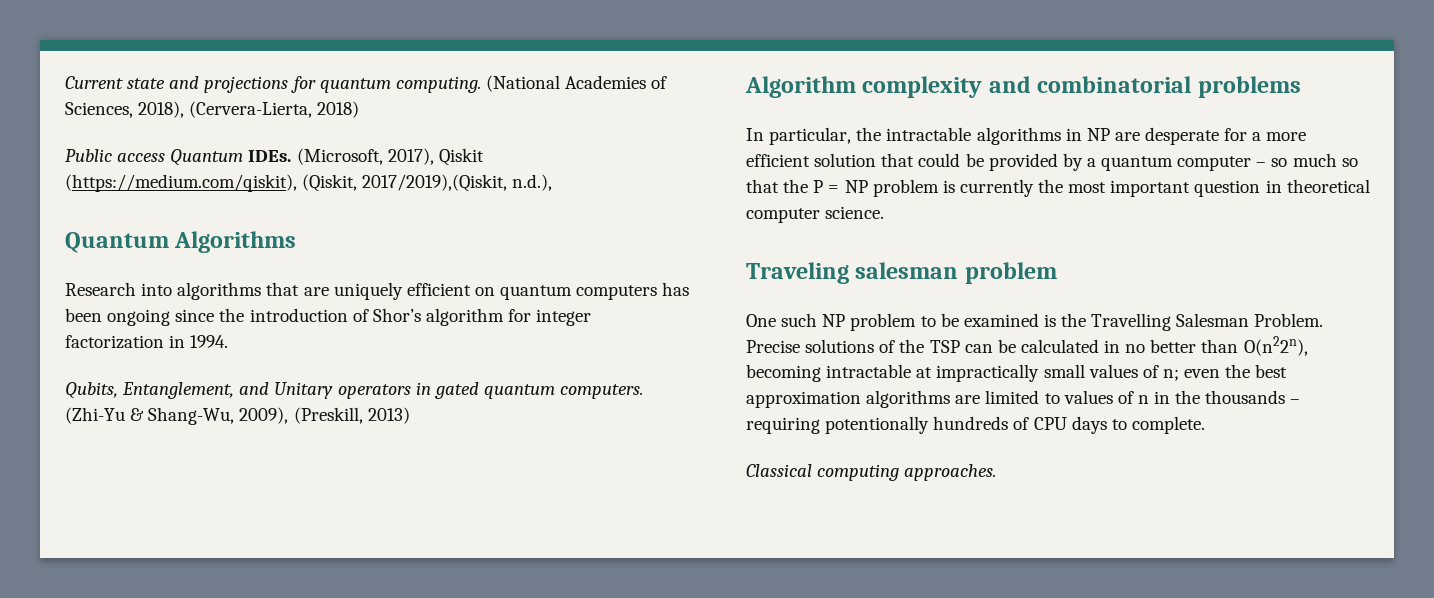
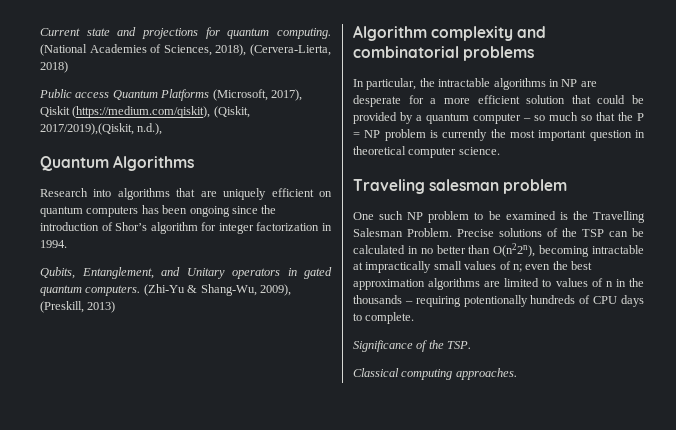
- Public access Quantum IDEs. (Microsoft, 2017), Qiskit (https://medium.com/qiskit), (Qiskit, 2017/2019),(Qiskit, n.d.),
+ Public access Quantum Platforms (Microsoft, 2017), Qiskit (https://medium.com/qiskit), (Qiskit, 2017/2019),(Qiskit, n.d.),
+ Significance of the TSP.

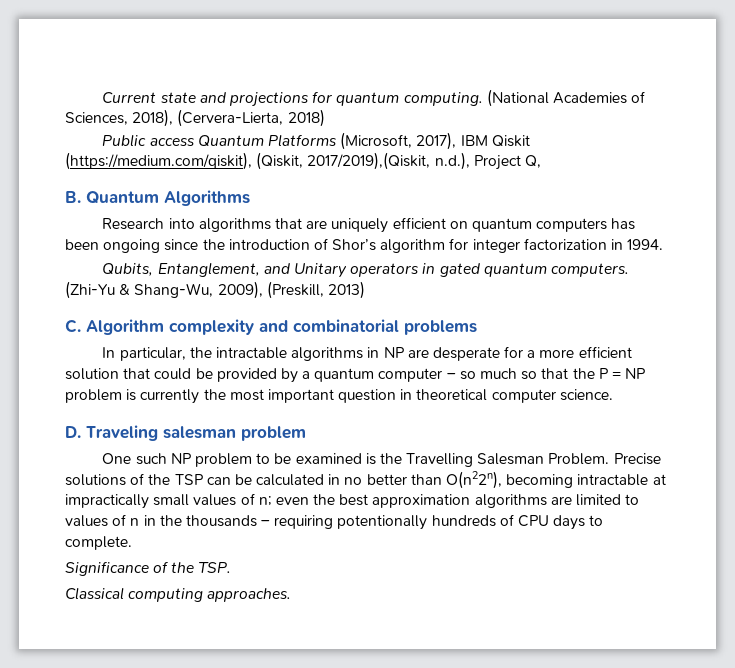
- Public access Quantum Platforms (Microsoft, 2017), Qiskit (https://medium.com/qiskit), (Qiskit, 2017/2019),(Qiskit, n.d.),
- Quantum Algorithms
+ Public access Quantum Platforms (Microsoft, 2017), IBM Qiskit (https://medium.com/qiskit), (Qiskit, 2017/2019),(Qiskit, n.d.), Project Q,
+ B. Quantum Algorithms
- Algorithm complexity and combinatorial problems
+ C. Algorithm complexity and combinatorial problems
- Traveling salesman problem
+ D. Traveling salesman problem

